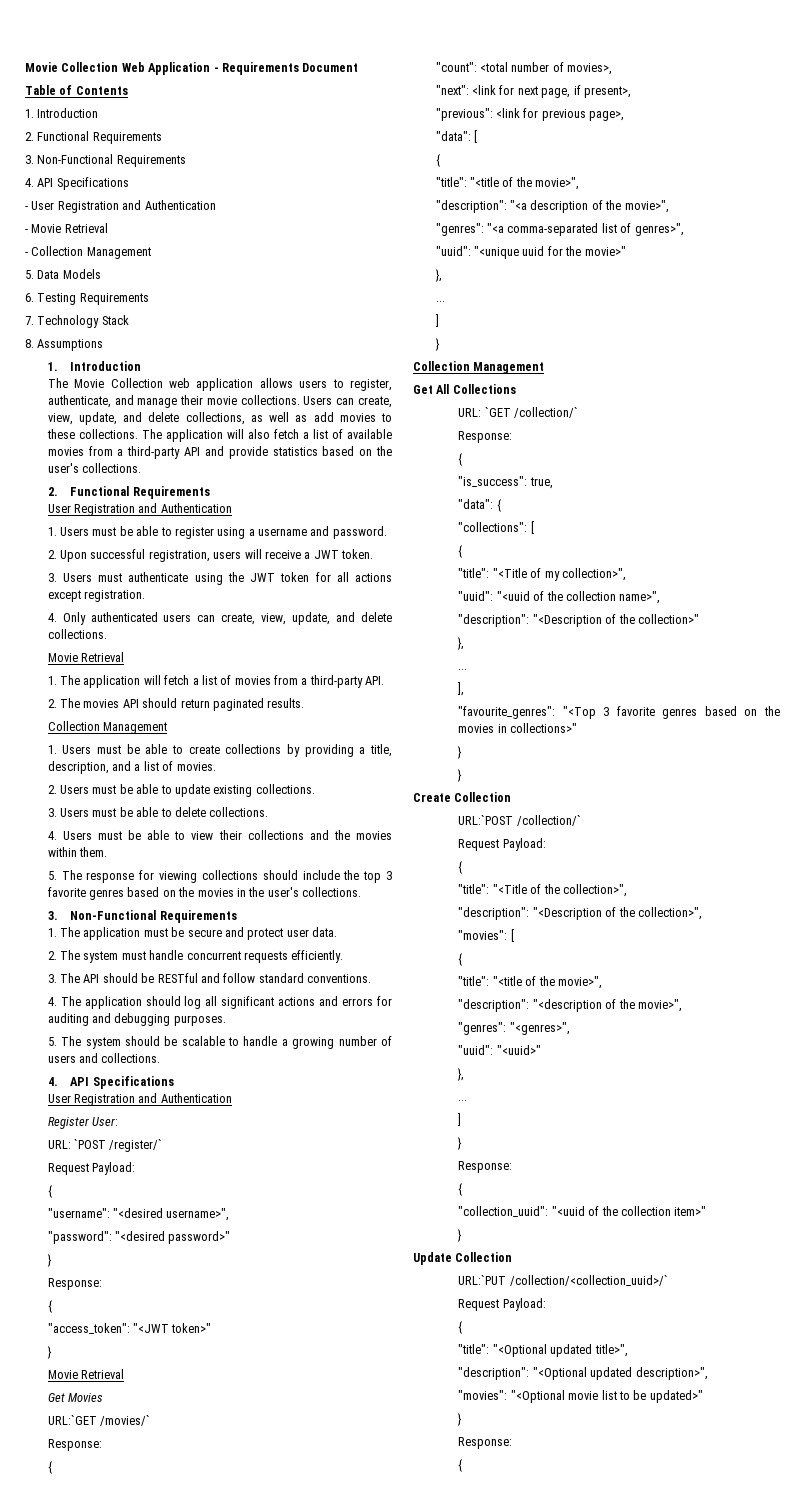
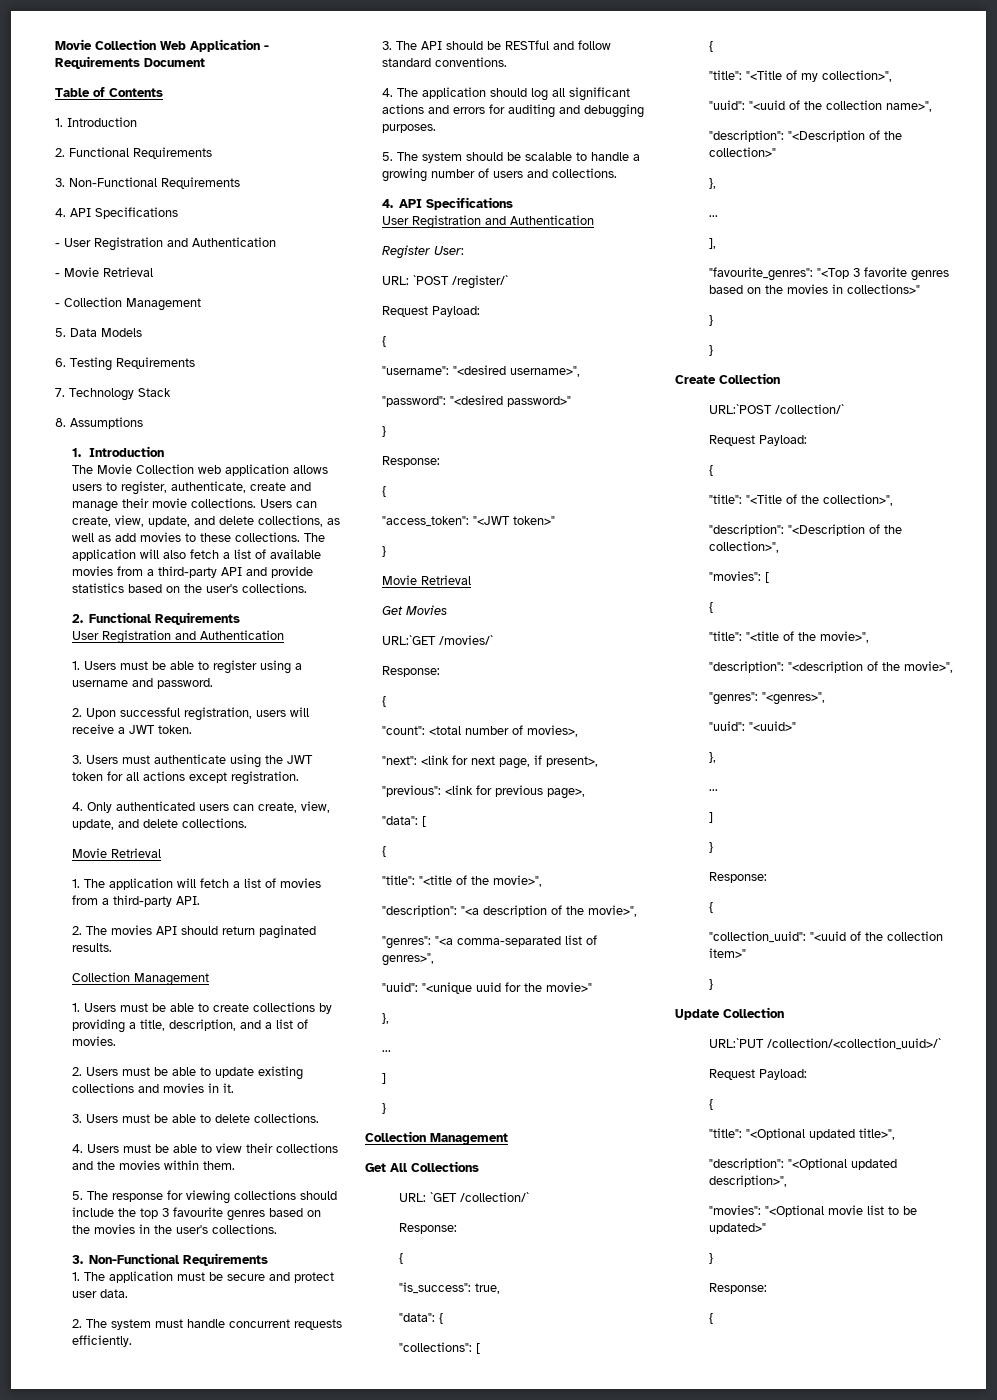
- The Movie Collection web application allows users to register, authenticate, and manage their movie collections.
+ The Movie Collection web application allows users to register, authenticate, create and manage their movie collections.
- 2. Users must be able to update existing collections.
+ 2. Users must be able to update existing collections and movies in it.
- 5. The response for viewing collections should include the top 3 favorite genres based on the movies in the user's collections.
+ 5. The response for viewing collections should include the top 3 favourite genres based on the movies in the user's collections.

